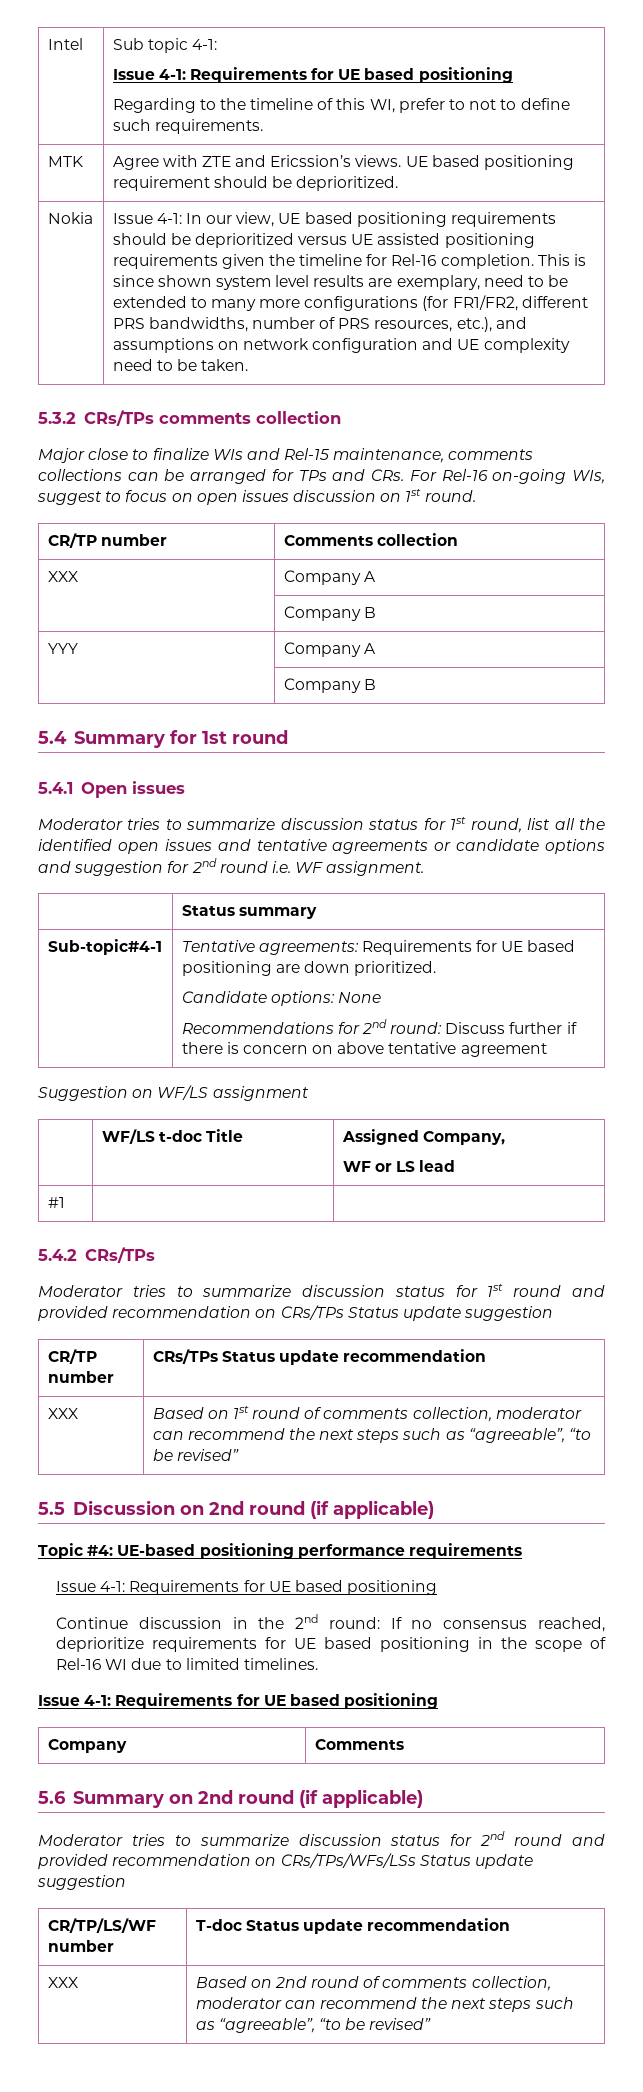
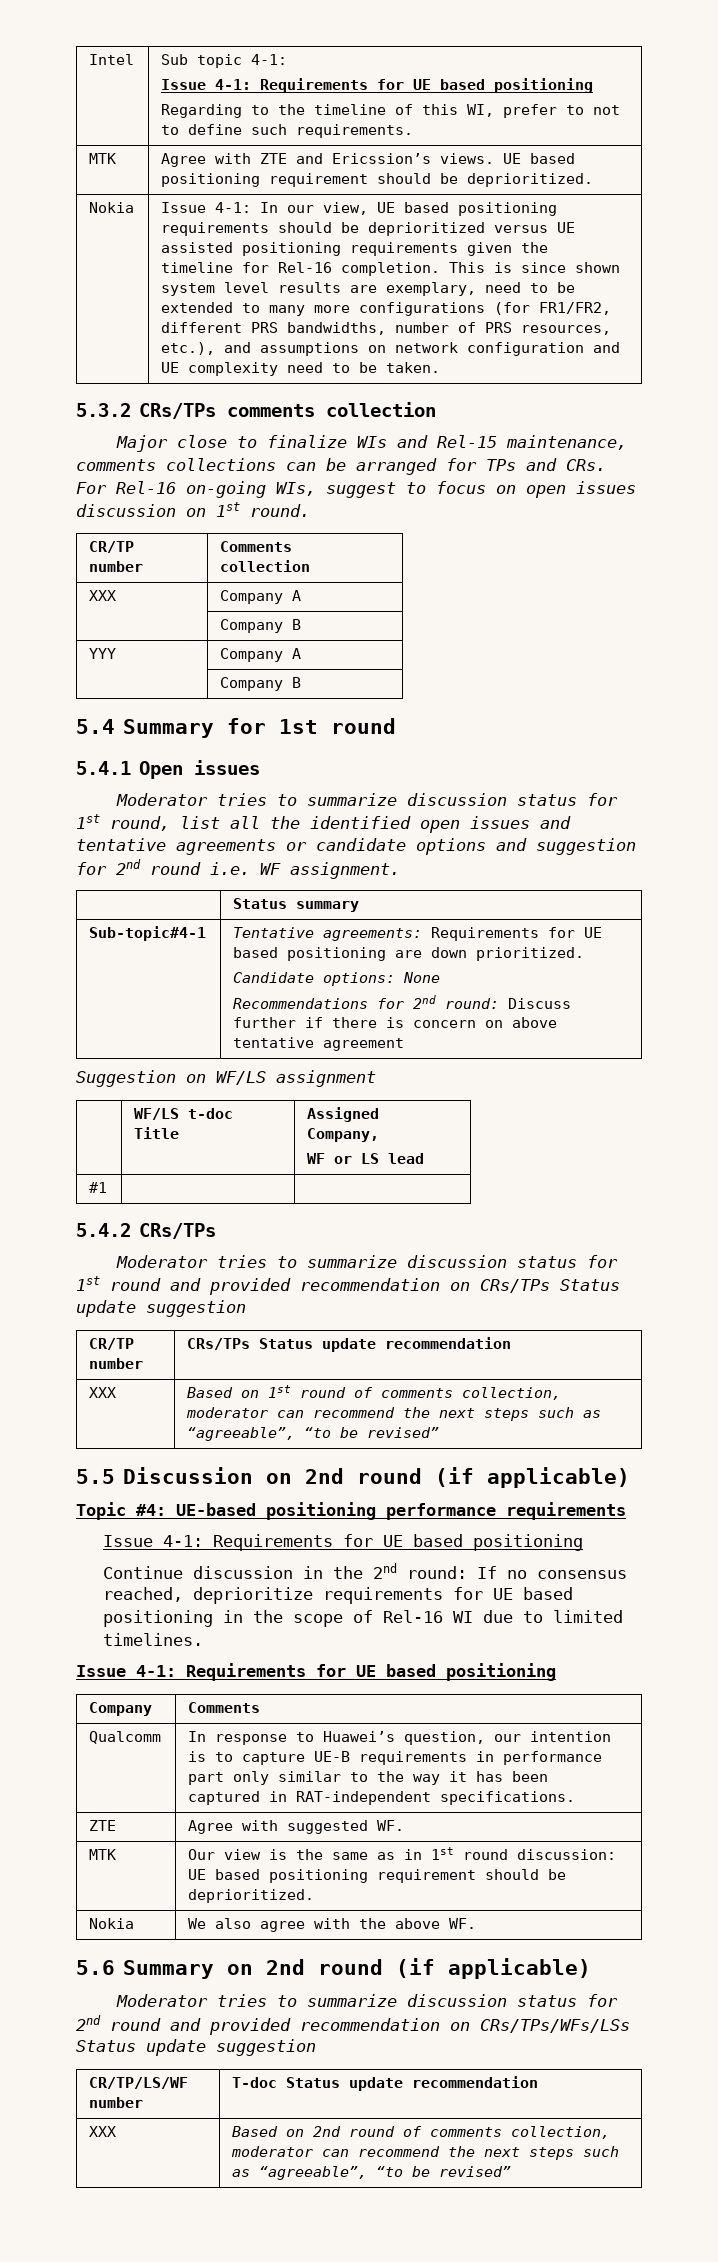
+ Qualcomm | In response to Huawei’s question, our intention is to capture UE-B requirements in performance part only similar to the way it has been captured in RAT-independent specifications.
+ ZTE | Agree with suggested WF.
+ MTK | Our view is the same as in 1st round discussion: UE based positioning requirement should be deprioritized.
+ Nokia | We also agree with the above WF.

